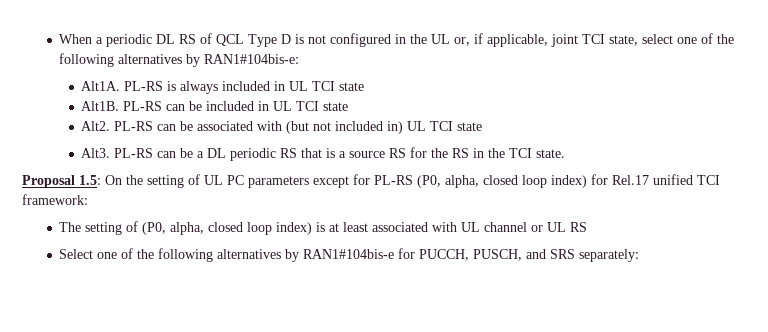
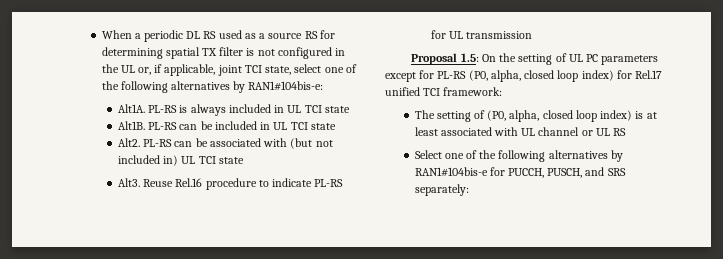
- When a periodic DL RS of QCL Type D is not configured in the UL or, if applicable, joint TCI state, select one of the following alternatives by RAN1#104bis-e:
+ When a periodic DL RS used as a source RS for determining spatial TX filter is not configured in the UL or, if applicable, joint TCI state, select one of the following alternatives by RAN1#104bis-e:
- PL-RS can be a DL periodic RS that is a source RS for the RS in the TCI state.
+ Reuse Rel.16 procedure to indicate PL-RS for UL transmission

